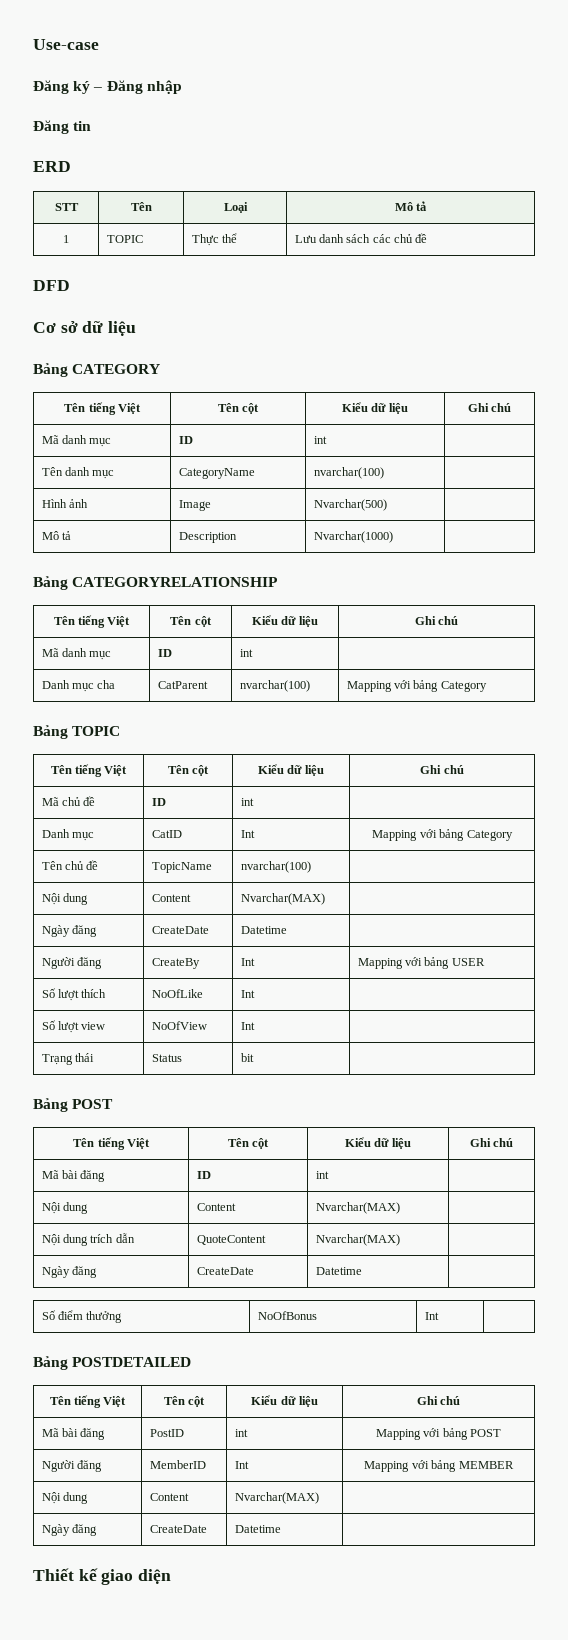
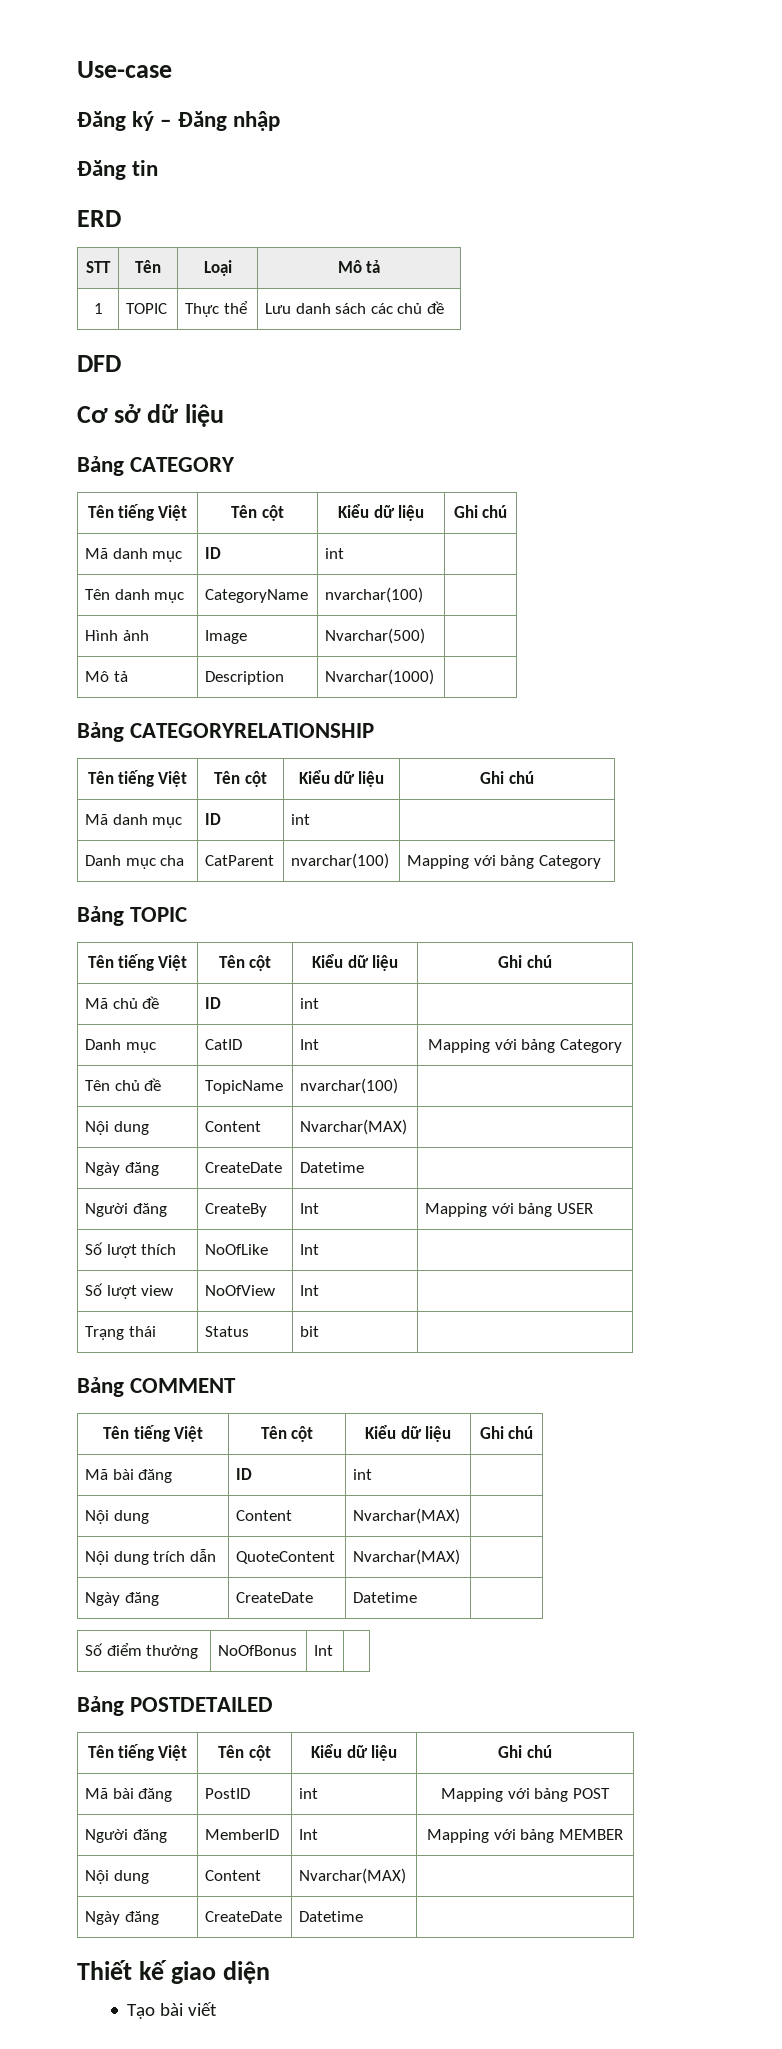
- Bảng POST
+ Bảng COMMENT
+ Tạo bài viết

